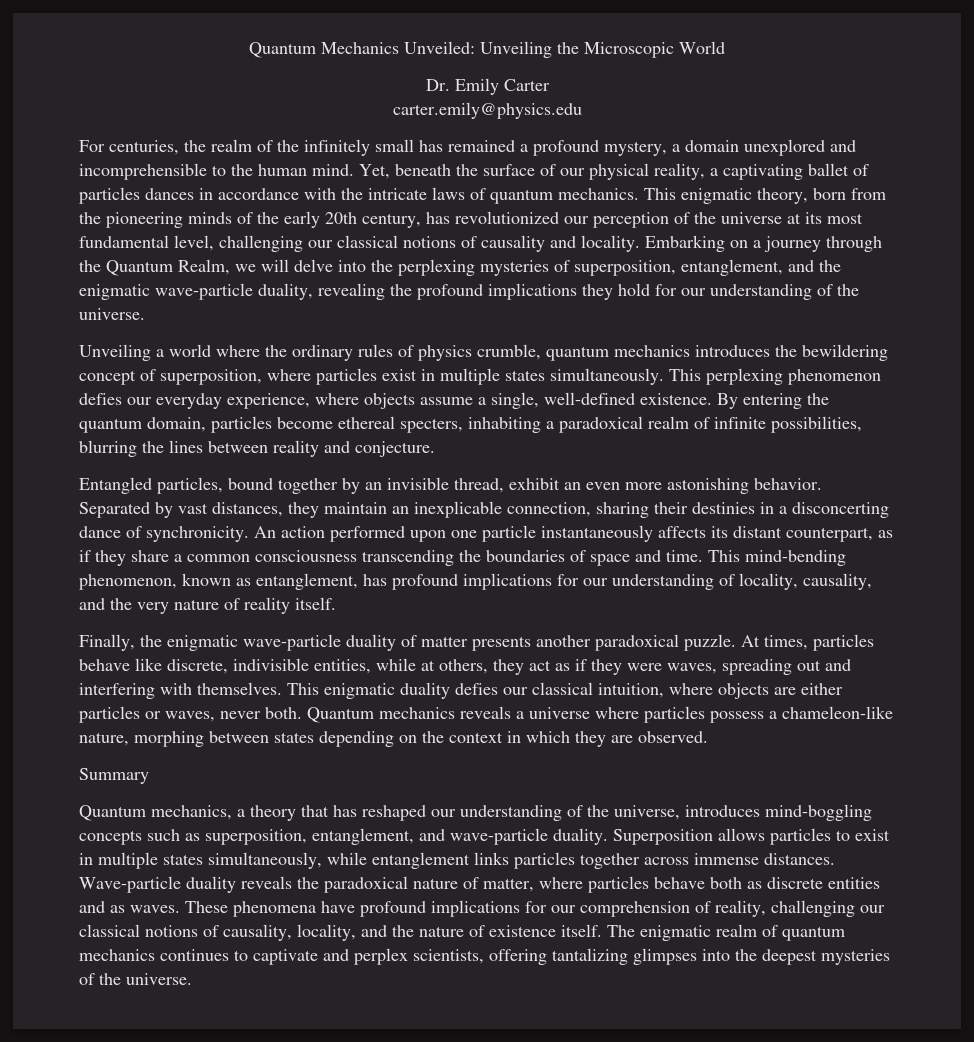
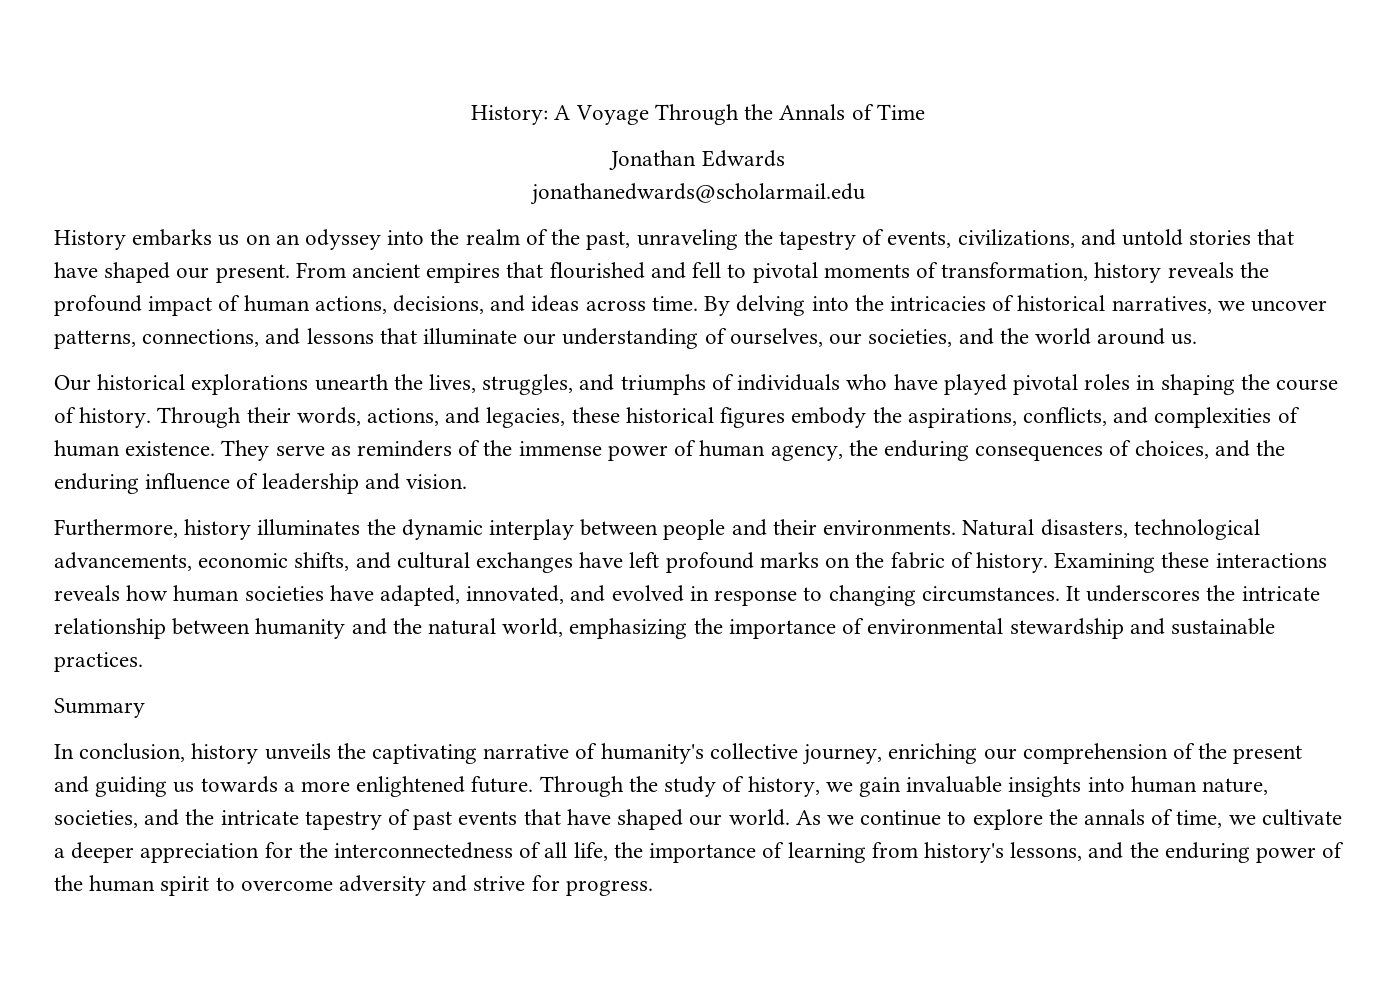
- Quantum Mechanics Unveiled: Unveiling the Microscopic World
- Dr. Emily Carter
- carter.emily@physics.edu
- For centuries, the realm of the infinitely small has remained a profound mystery, a domain unexplored and incomprehensible to the human mind. Yet, beneath the surface of our physical reality, a captivating ballet of particles dances in accordance with the intricate laws of quantum mechanics. This enigmatic theory, born from the pioneering minds of the early 20th century, has revolutionized our perception of the universe at its most fundamental level, challenging our classical notions of causality and locality. Embarking on a journey through the Quantum Realm, we will delve into the perplexing mysteries of superposition, entanglement, and the enigmatic wave-particle duality, revealing the profound implications they hold for our understanding of the universe.
- Unveiling a world where the ordinary rules of physics crumble, quantum mechanics introduces the bewildering concept of superposition, where particles exist in multiple states simultaneously. This perplexing phenomenon defies our everyday experience, where objects assume a single, well-defined existence. By entering the quantum domain, particles become ethereal specters, inhabiting a paradoxical realm of infinite possibilities, blurring the lines between reality and conjecture.
- Entangled particles, bound together by an invisible thread, exhibit an even more astonishing behavior. Separated by vast distances, they maintain an inexplicable connection, sharing their destinies in a disconcerting dance of synchronicity. An action performed upon one particle instantaneously affects its distant counterpart, as if they share a common consciousness transcending the boundaries of space and time. This mind-bending phenomenon, known as entanglement, has profound implications for our understanding of locality, causality, and the very nature of reality itself.
- Finally, the enigmatic wave-particle duality of matter presents another paradoxical puzzle. At times, particles behave like discrete, indivisible entities, while at others, they act as if they were waves, spreading out and interfering with themselves. This enigmatic duality defies our classical intuition, where objects are either particles or waves, never both. Quantum mechanics reveals a universe where particles possess a chameleon-like nature, morphing between states depending on the context in which they are observed.
+ History: A Voyage Through the Annals of Time
+ Jonathan Edwards
+ jonathanedwards@scholarmail.edu
+ History embarks us on an odyssey into the realm of the past, unraveling the tapestry of events, civilizations, and untold stories that have shaped our present. From ancient empires that flourished and fell to pivotal moments of transformation, history reveals the profound impact of human actions, decisions, and ideas across time. By delving into the intricacies of historical narratives, we uncover patterns, connections, and lessons that illuminate our understanding of ourselves, our societies, and the world around us.
+ Our historical explorations unearth the lives, struggles, and triumphs of individuals who have played pivotal roles in shaping the course of history. Through their words, actions, and legacies, these historical figures embody the aspirations, conflicts, and complexities of human existence. They serve as reminders of the immense power of human agency, the enduring consequences of choices, and the enduring influence of leadership and vision.
+ Furthermore, history illuminates the dynamic interplay between people and their environments. Natural disasters, technological advancements, economic shifts, and cultural exchanges have left profound marks on the fabric of history. Examining these interactions reveals how human societies have adapted, innovated, and evolved in response to changing circumstances. It underscores the intricate relationship between humanity and the natural world, emphasizing the importance of environmental stewardship and sustainable practices.
  Summary
- Quantum mechanics, a theory that has reshaped our understanding of the universe, introduces mind-boggling concepts such as superposition, entanglement, and wave-particle duality. Superposition allows particles to exist in multiple states simultaneously, while entanglement links particles together across immense distances. Wave-particle duality reveals the paradoxical nature of matter, where particles behave both as discrete entities and as waves. These phenomena have profound implications for our comprehension of reality, challenging our classical notions of causality, locality, and the nature of existence itself. The enigmatic realm of quantum mechanics continues to captivate and perplex scientists, offering tantalizing glimpses into the deepest mysteries of the universe.
+ In conclusion, history unveils the captivating narrative of humanity's collective journey, enriching our comprehension of the present and guiding us towards a more enlightened future. Through the study of history, we gain invaluable insights into human nature, societies, and the intricate tapestry of past events that have shaped our world. As we continue to explore the annals of time, we cultivate a deeper appreciation for the interconnectedness of all life, the importance of learning from history's lessons, and the enduring power of the human spirit to overcome adversity and strive for progress.

